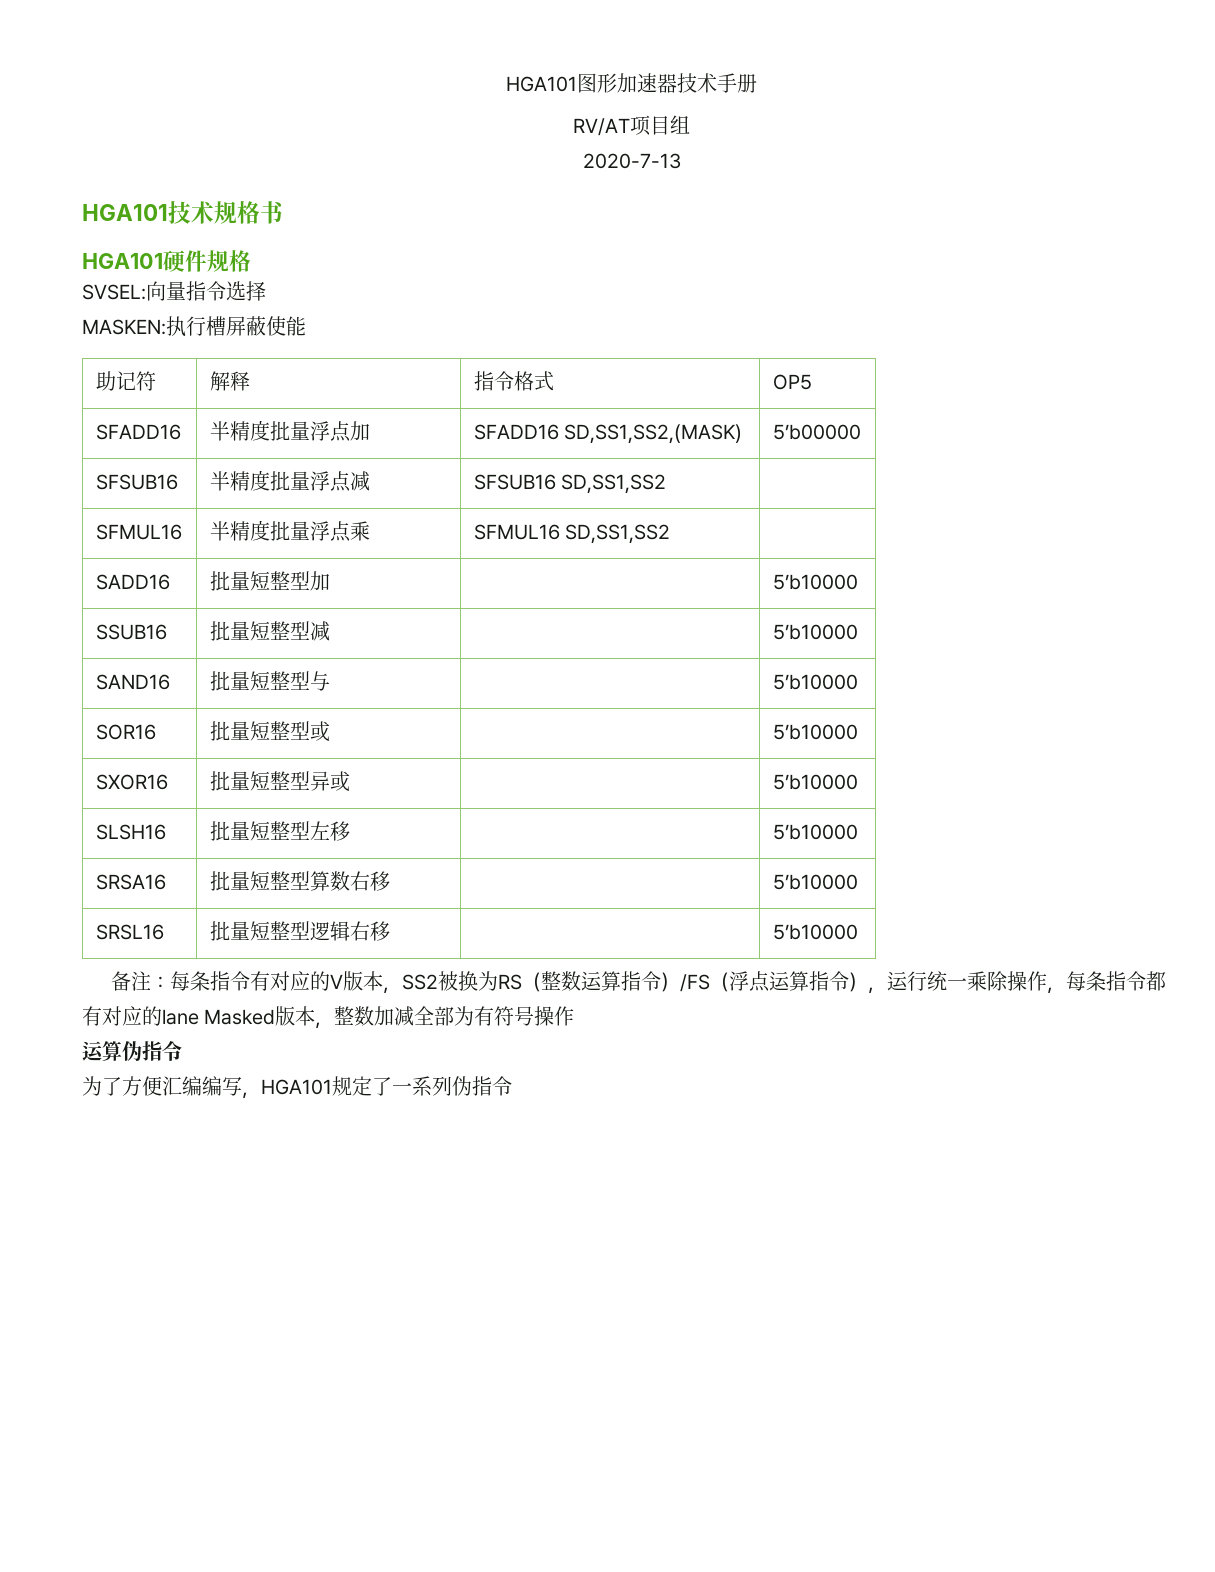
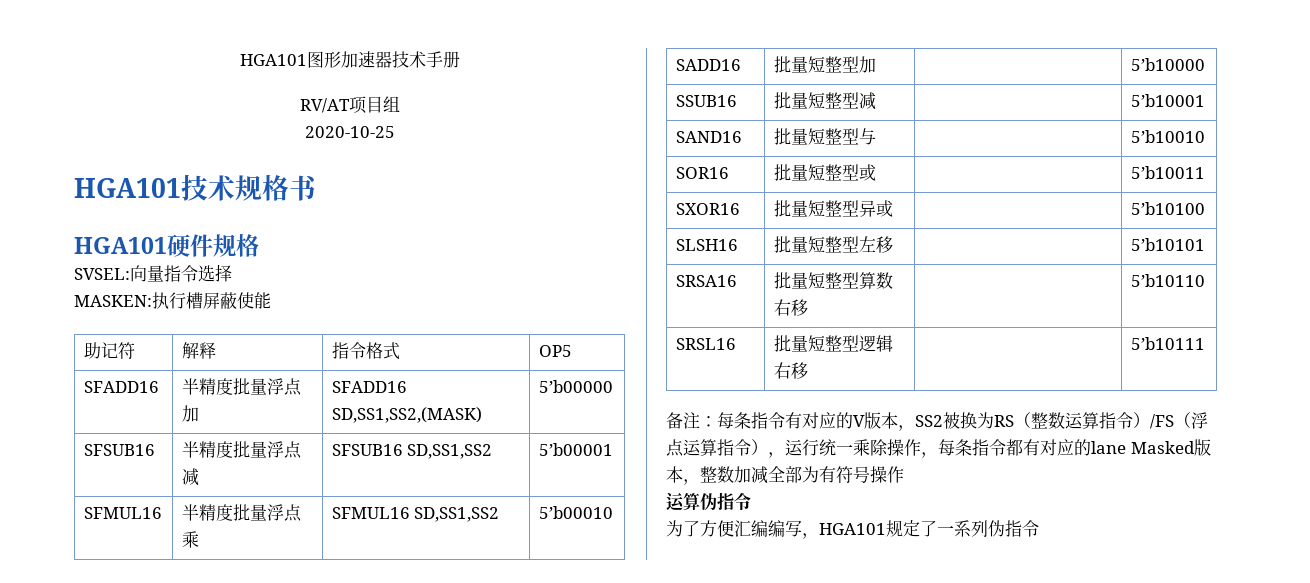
- 2020-7-13
+ 2020-10-25
- SFSUB16 | 半精度批量浮点减 | SFSUB16 SD,SS1,SS2 |
+ SFSUB16 | 半精度批量浮点减 | SFSUB16 SD,SS1,SS2 | 5’b00001
- SFMUL16 | 半精度批量浮点乘 | SFMUL16 SD,SS1,SS2 |
+ SFMUL16 | 半精度批量浮点乘 | SFMUL16 SD,SS1,SS2 | 5’b00010
- SSUB16 | 批量短整型减 | | 5’b10000
+ SSUB16 | 批量短整型减 | | 5’b10001
- SAND16 | 批量短整型与 | | 5’b10000
+ SAND16 | 批量短整型与 | | 5’b10010
- SOR16 | 批量短整型或 | | 5’b10000
+ SOR16 | 批量短整型或 | | 5’b10011
- SXOR16 | 批量短整型异或 | | 5’b10000
+ SXOR16 | 批量短整型异或 | | 5’b10100
- SLSH16 | 批量短整型左移 | | 5’b10000
+ SLSH16 | 批量短整型左移 | | 5’b10101
- SRSA16 | 批量短整型算数右移 | | 5’b10000
+ SRSA16 | 批量短整型算数右移 | | 5’b10110
- SRSL16 | 批量短整型逻辑右移 | | 5’b10000
+ SRSL16 | 批量短整型逻辑右移 | | 5’b10111

